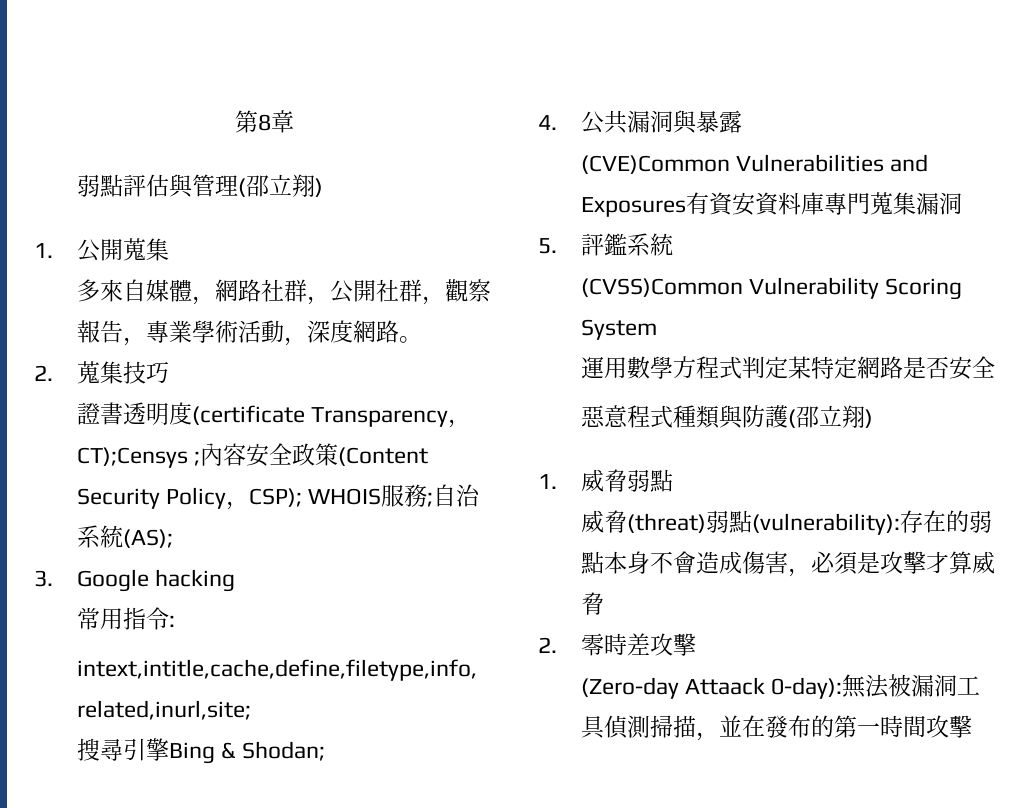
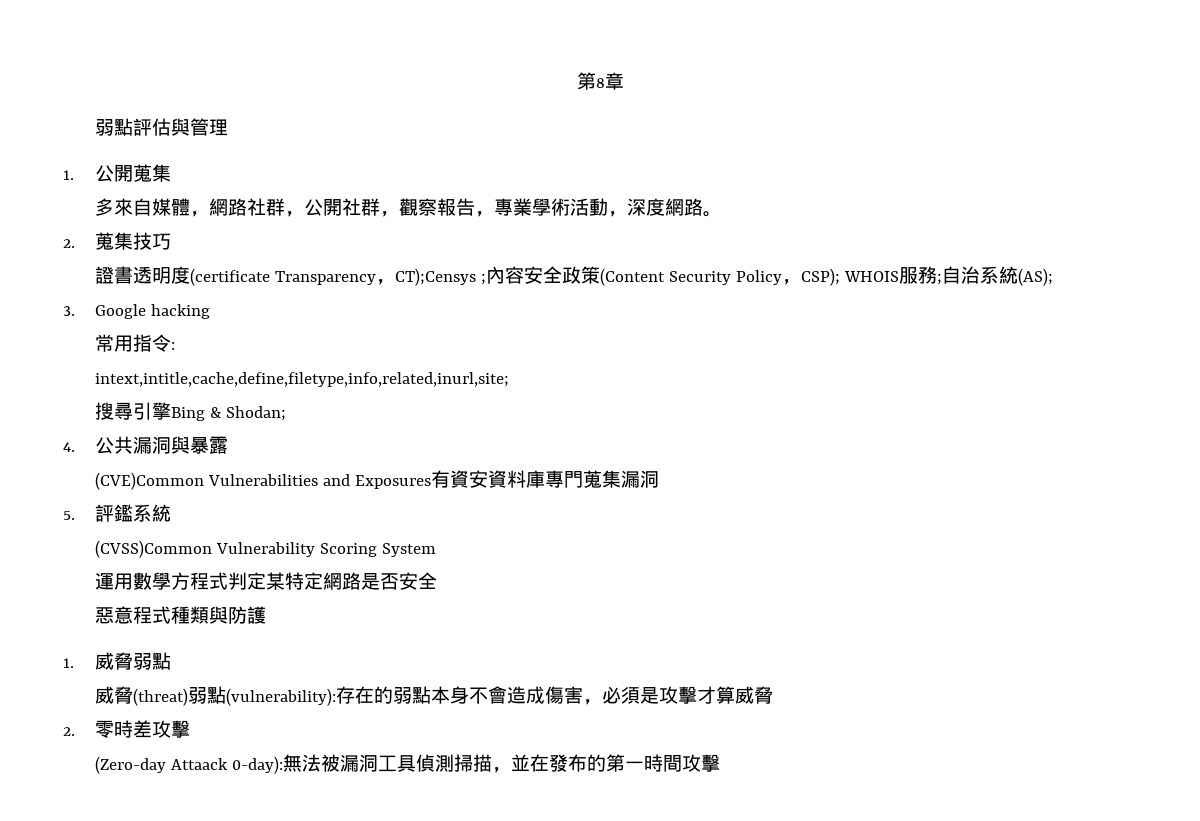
- 弱點評估與管理(邵立翔)
+ 弱點評估與管理
- 惡意程式種類與防護(邵立翔)
+ 惡意程式種類與防護

